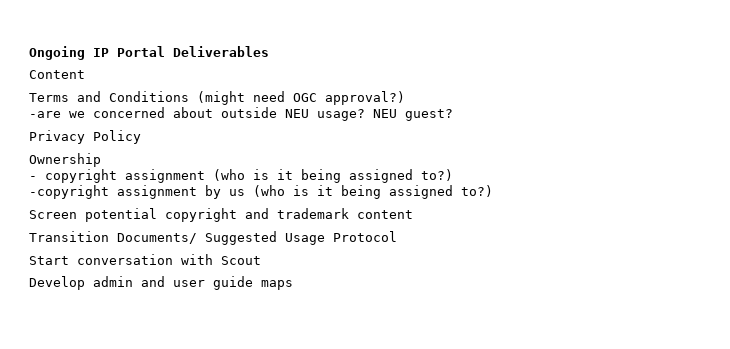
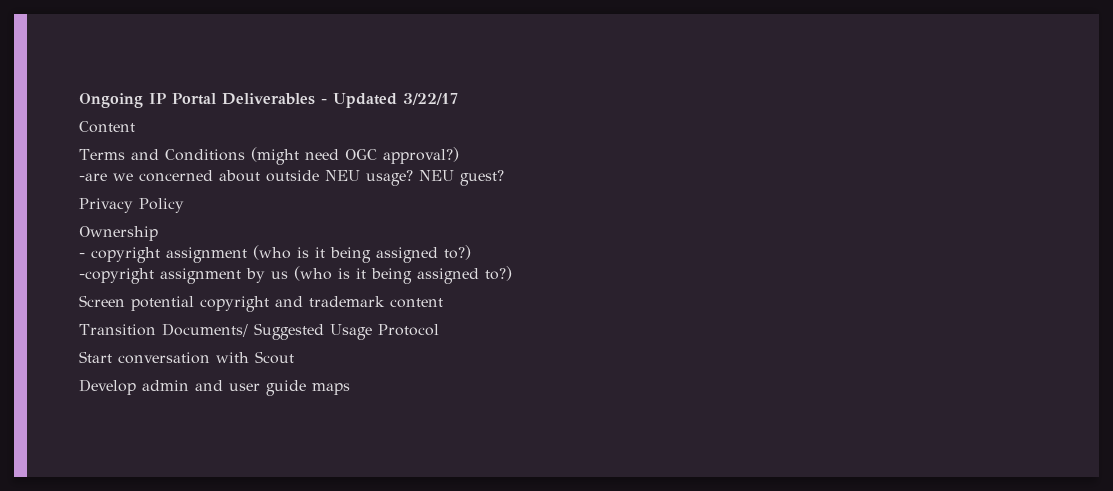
- Ongoing IP Portal Deliverables
+ Ongoing IP Portal Deliverables - Updated 3/22/17

